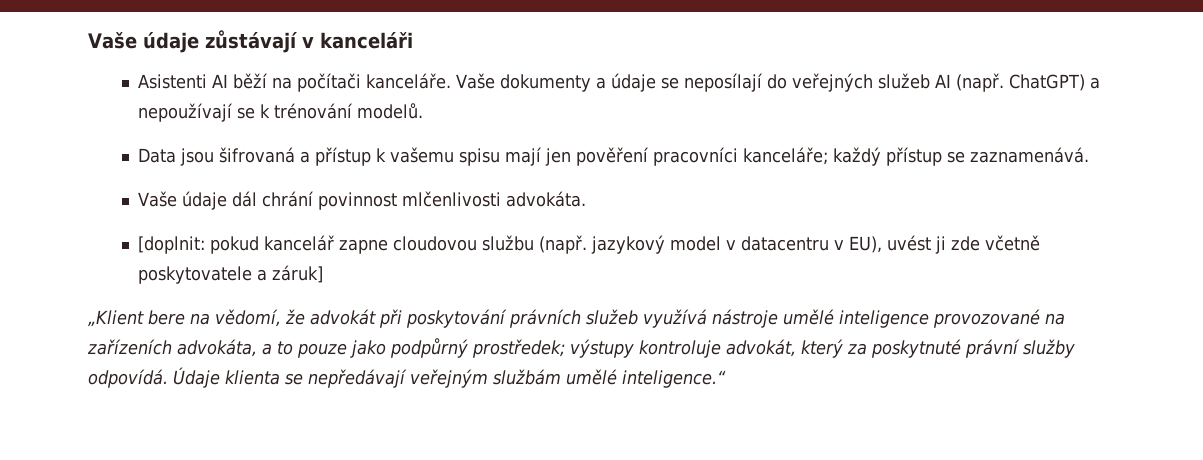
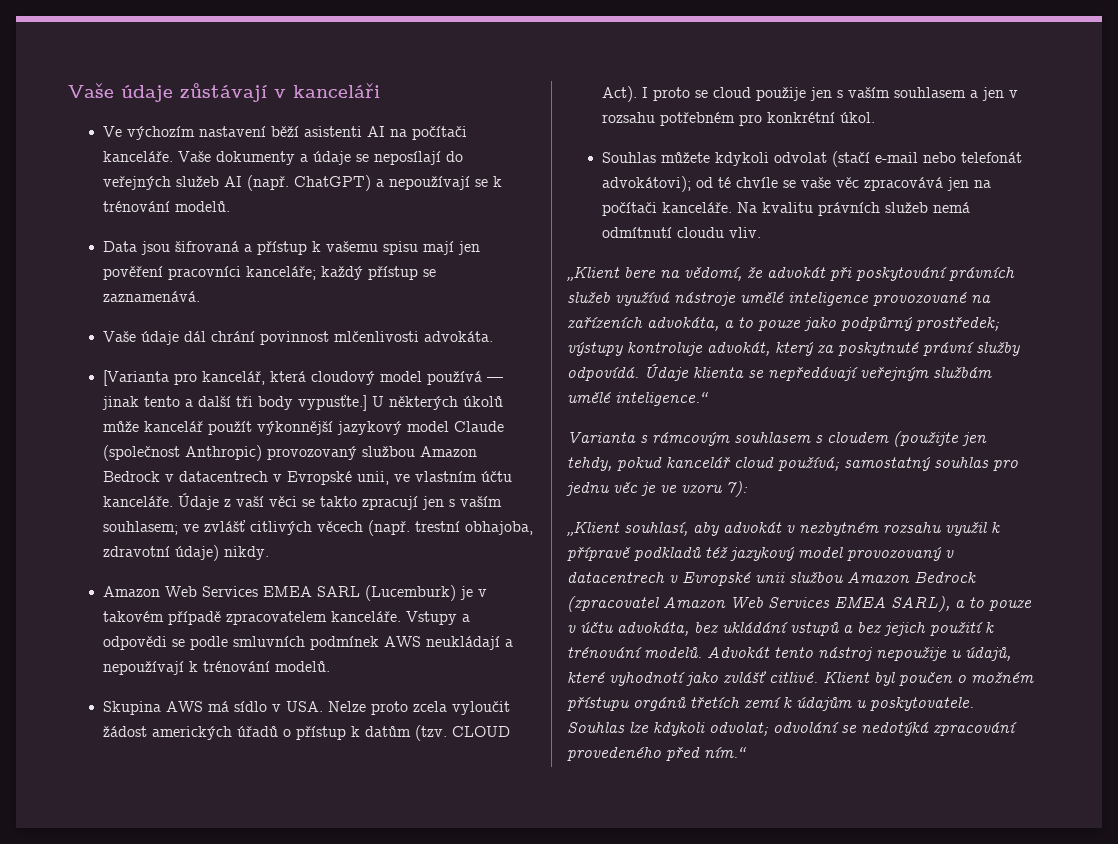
- Asistenti AI běží na počítači kanceláře.
+ Ve výchozím nastavení běží asistenti AI na počítači kanceláře.
- [doplnit: pokud kancelář zapne cloudovou službu (např. jazykový model v datacentru v EU), uvést ji zde včetně poskytovatele a záruk]
+ [Varianta pro kancelář, která cloudový model používá — jinak tento a další tři body vypusťte.] U některých úkolů může kancelář použít výkonnější jazykový model Claude (společnost Anthropic) provozovaný službou Amazon Bedrock v datacentrech v Evropské unii, ve vlastním účtu kanceláře. Údaje z vaší věci se takto zpracují jen s vaším souhlasem; ve zvlášť citlivých věcech (např. trestní obhajoba, zdravotní údaje) nikdy.
+ Amazon Web Services EMEA SARL (Lucemburk) je v takovém případě zpracovatelem kanceláře. Vstupy a odpovědi se podle smluvních podmínek AWS neukládají a nepoužívají k trénování modelů.
+ Skupina AWS má sídlo v USA. Nelze proto zcela vyloučit žádost amerických úřadů o přístup k datům (tzv. CLOUD Act). I proto se cloud použije jen s vaším souhlasem a jen v rozsahu potřebném pro konkrétní úkol.
+ Souhlas můžete kdykoli odvolat (stačí e-mail nebo telefonát advokátovi); od té chvíle se vaše věc zpracovává jen na počítači kanceláře. Na kvalitu právních služeb nemá odmítnutí cloudu vliv.
+ Varianta s rámcovým souhlasem s cloudem (použijte jen tehdy, pokud kancelář cloud používá; samostatný souhlas pro jednu věc je ve vzoru 7):
+ „Klient souhlasí, aby advokát v nezbytném rozsahu využil k přípravě podkladů též jazykový model provozovaný v datacentrech v Evropské unii službou Amazon Bedrock (zpracovatel Amazon Web Services EMEA SARL), a to pouze v účtu advokáta, bez ukládání vstupů a bez jejich použití k trénování modelů. Advokát tento nástroj nepoužije u údajů, které vyhodnotí jako zvlášť citlivé. Klient byl poučen o možném přístupu orgánů třetích zemí k údajům u poskytovatele. Souhlas lze kdykoli odvolat; odvolání se nedotýká zpracování provedeného před ním.“

